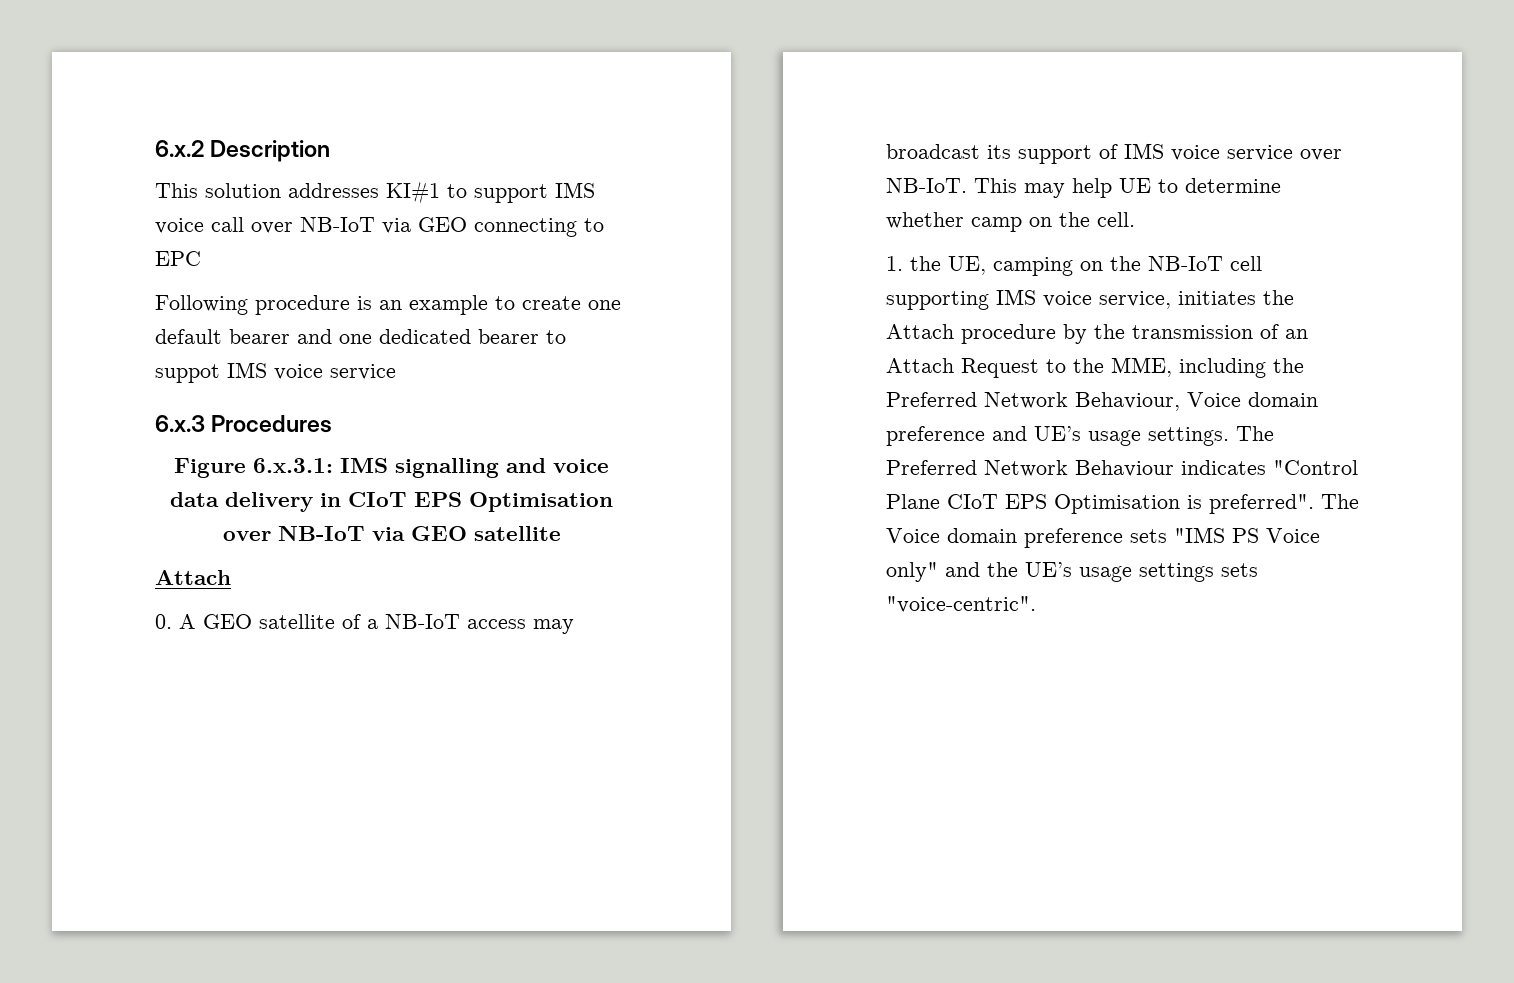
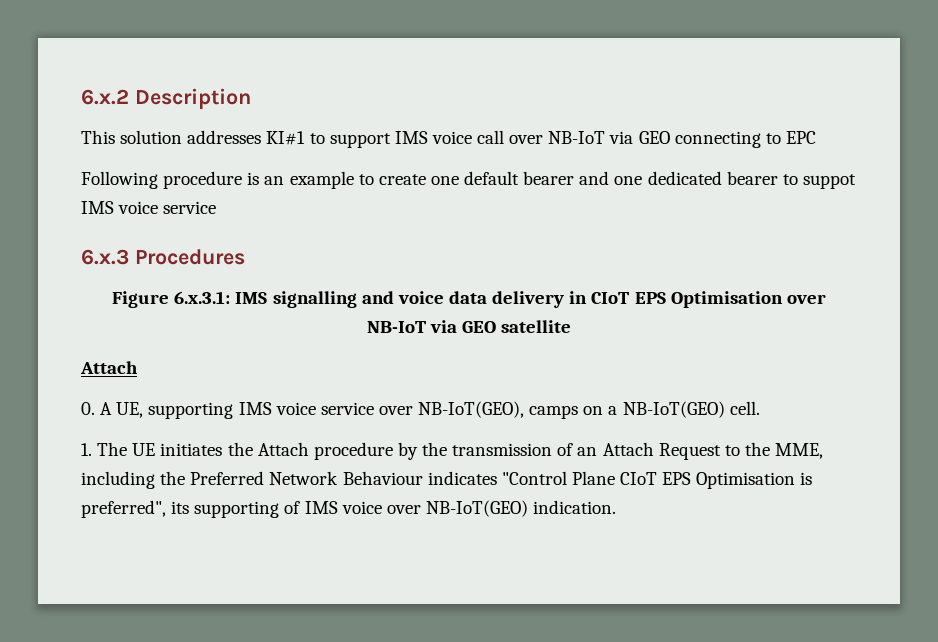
- 0. A GEO satellite of a NB-IoT access may broadcast its support of IMS voice service over NB-IoT. This may help UE to determine whether camp on the cell.
- 1. the UE, camping on the NB-IoT cell supporting IMS voice service, initiates the Attach procedure by the transmission of an Attach Request to the MME, including the Preferred Network Behaviour, Voice domain preference and UE’s usage settings. The Preferred Network Behaviour indicates "Control Plane CIoT EPS Optimisation is preferred". The Voice domain preference sets "IMS PS Voice only" and the UE’s usage settings sets "voice-centric".
+ 0. A UE, supporting IMS voice service over NB-IoT(GEO), camps on a NB-IoT(GEO) cell.
+ 1. The UE initiates the Attach procedure by the transmission of an Attach Request to the MME, including the Preferred Network Behaviour indicates "Control Plane CIoT EPS Optimisation is preferred", its supporting of IMS voice over NB-IoT(GEO) indication.

